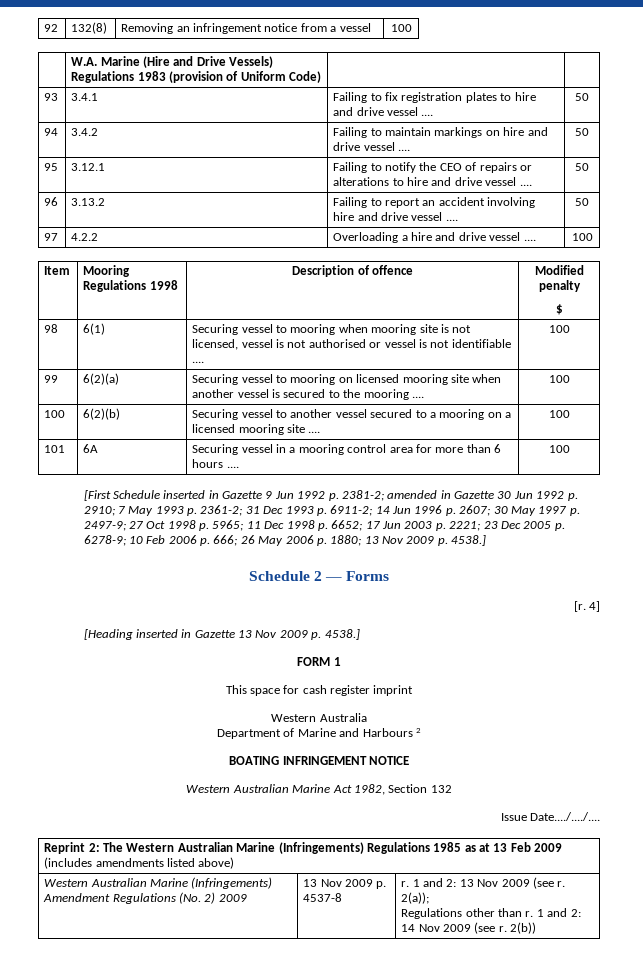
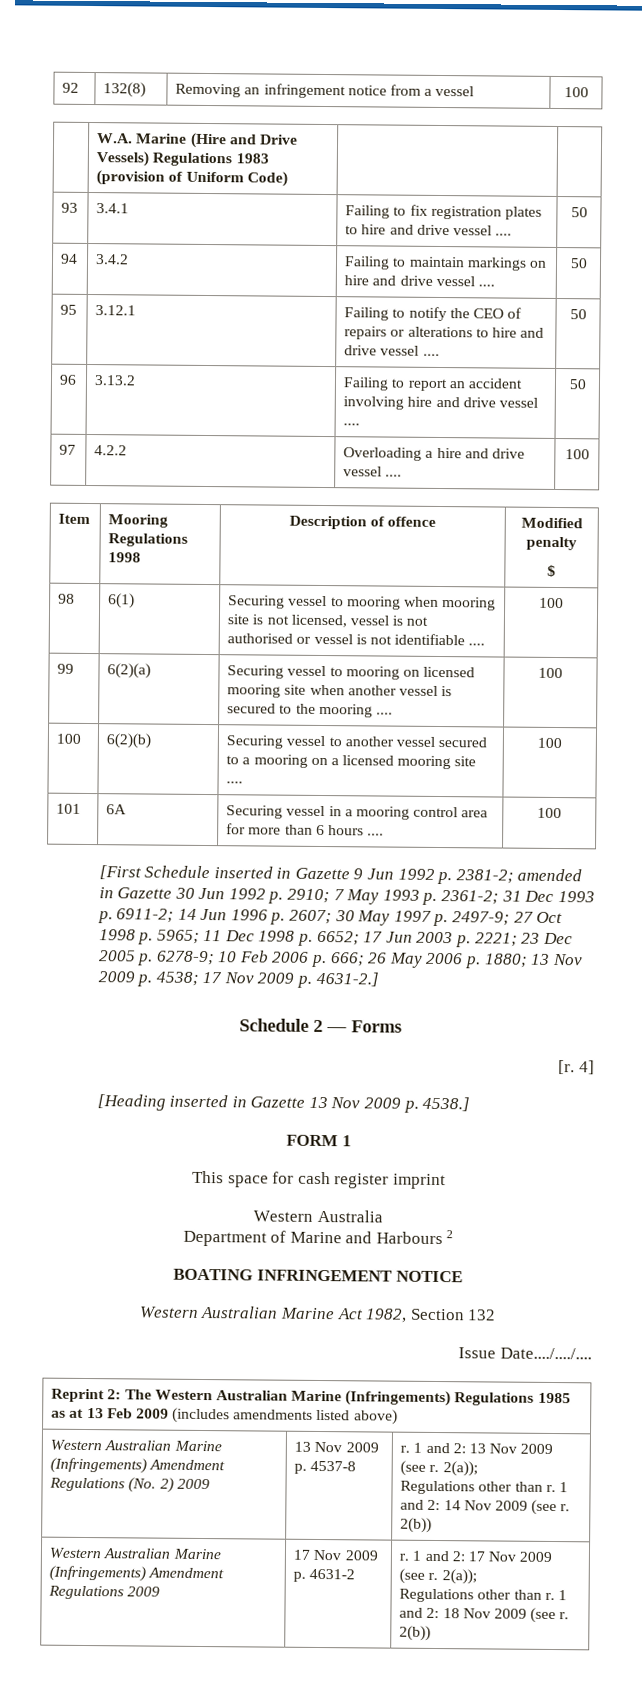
- 26 May 2006 p. 1880; 13 Nov 2009 p. 4538.]
+ 26 May 2006 p. 1880; 13 Nov 2009 p. 4538; 17 Nov 2009 p. 4631-2.]
+ Western Australian Marine (Infringements) Amendment Regulations 2009 | 17 Nov 2009 p. 4631-2 | r. 1 and 2: 17 Nov 2009 (see r. 2(a));
+ Regulations other than r. 1 and 2: 18 Nov 2009 (see r. 2(b))

